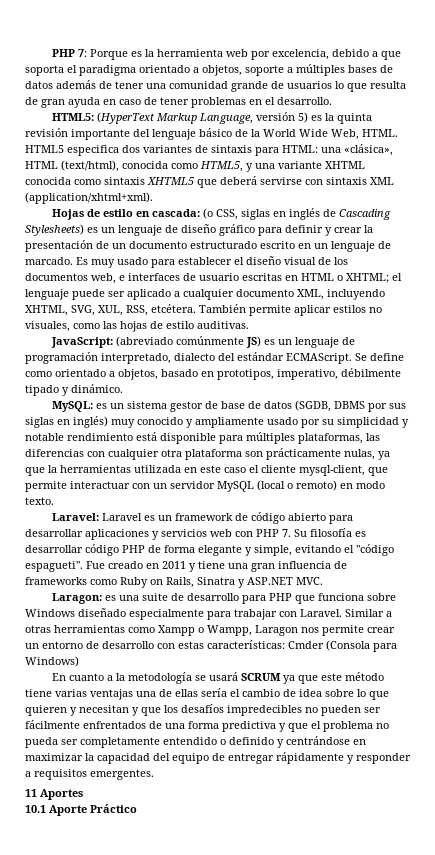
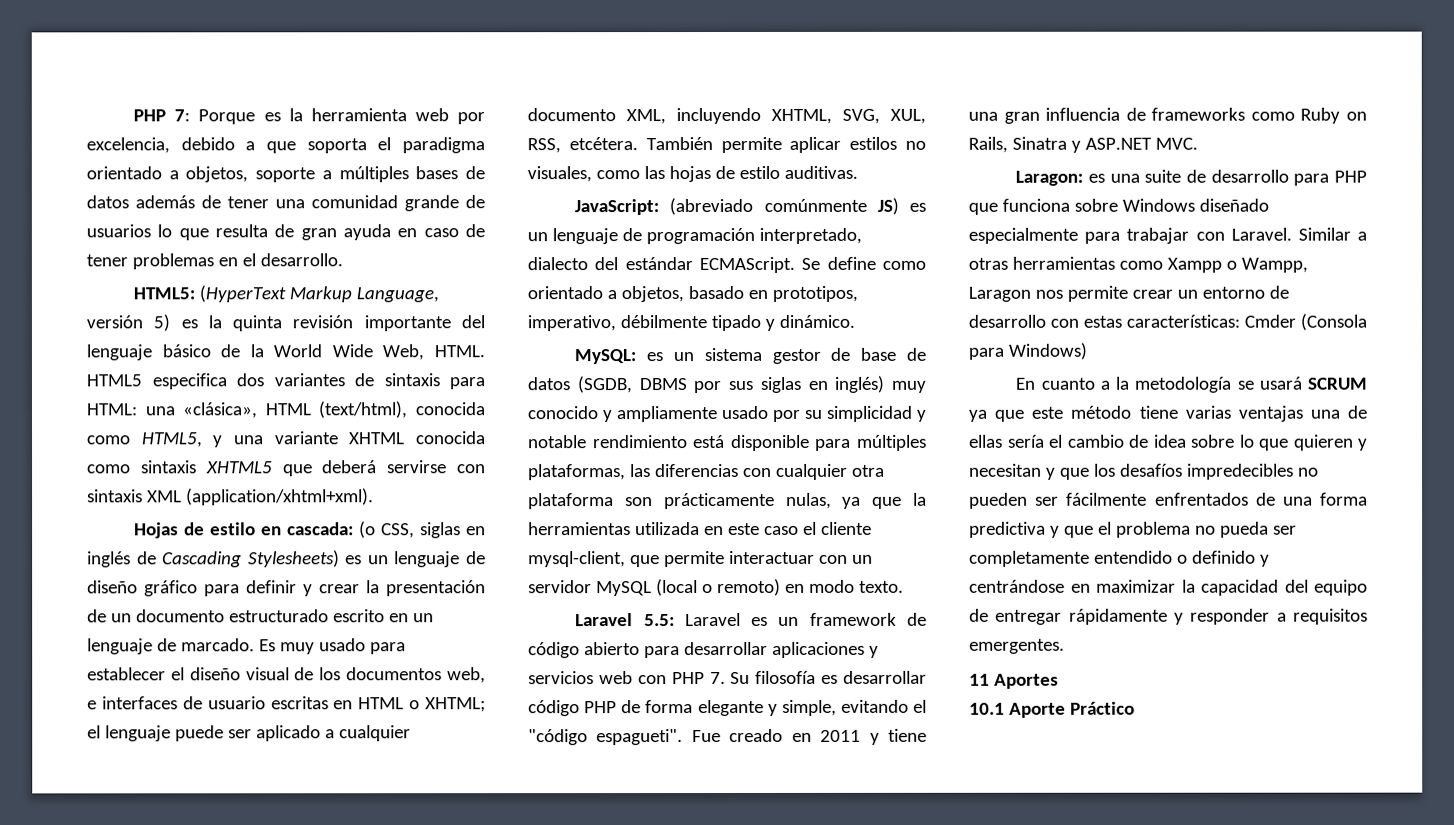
- Laravel: Laravel es un framework de código abierto para desarrollar aplicaciones y servicios web con PHP 7. Su filosofía es desarrollar código PHP de forma elegante y simple, evitando el "código espagueti".
+ Laravel 5.5: Laravel es un framework de código abierto para desarrollar aplicaciones y servicios web con PHP 7. Su filosofía es desarrollar código PHP de forma elegante y simple, evitando el "código espagueti".

